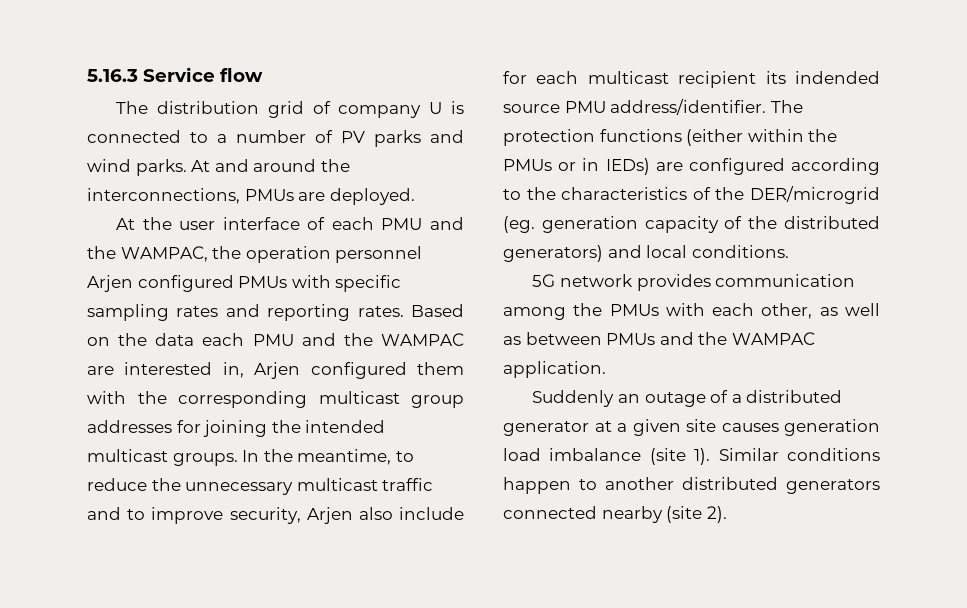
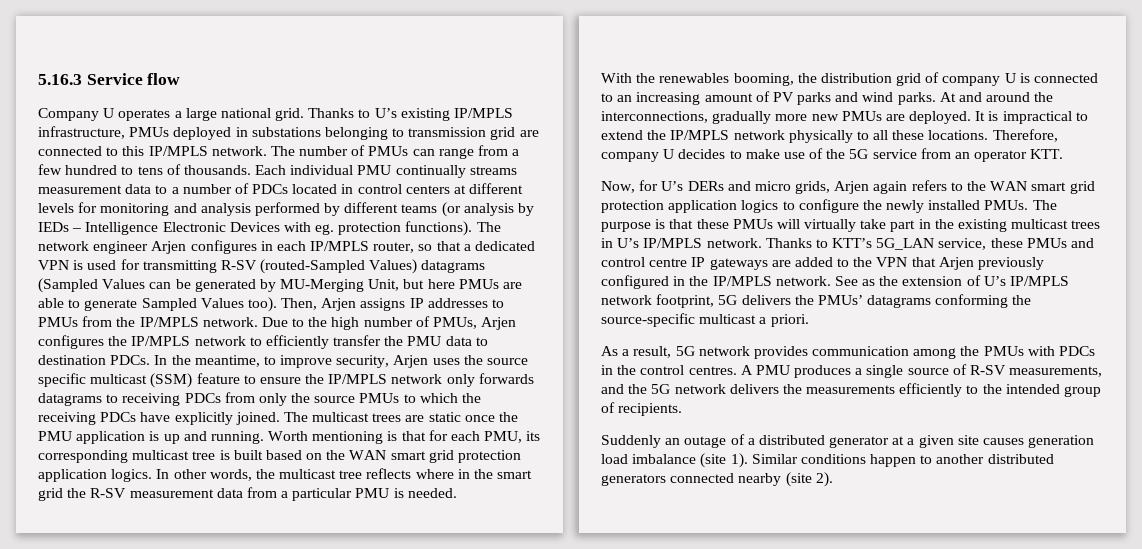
- The distribution grid of company U is connected to a number of PV parks and wind parks.
+ Company U operates a large national grid. Thanks to U’s existing IP/MPLS infrastructure, PMUs deployed in substations belonging to transmission grid are connected to this IP/MPLS network. The number of PMUs can range from a few hundred to tens of thousands. Each individual PMU continually streams measurement data to a number of PDCs located in control centers at different levels for monitoring and analysis performed by different teams (or analysis by IEDs – Intelligence Electronic Devices with eg. protection functions). The network engineer Arjen configures in each IP/MPLS router, so that a dedicated VPN is used for transmitting R-SV (routed-Sampled Values) datagrams (Sampled Values can be generated by MU-Merging Unit, but here PMUs are able to generate Sampled Values too). Then, Arjen assigns IP addresses to PMUs from the IP/MPLS network. Due to the high number of PMUs, Arjen configures the IP/MPLS network to efficiently transfer the PMU data to destination PDCs. In the meantime, to improve security, Arjen uses the source specific multicast (SSM) feature to ensure the IP/MPLS network only forwards datagrams to receiving PDCs from only the source PMUs to which the receiving PDCs have explicitly joined. The multicast trees are static once the PMU application is up and running. Worth mentioning is that for each PMU, its corresponding multicast tree is built based on the WAN smart grid protection application logics. In other words, the multicast tree reflects where in the smart grid the R-SV measurement data from a particular PMU is needed.
+ With the renewables booming, the distribution grid of company U is connected to an increasing amount of PV parks and wind parks.
- At and around the interconnections, PMUs are deployed.
- At the user interface of each PMU and the WAMPAC, the operation personnel Arjen configured PMUs with specific sampling rates and reporting rates. Based on the data each PMU and the WAMPAC are interested in, Arjen configured them with the corresponding multicast group addresses for joining the intended multicast groups. In the meantime, to reduce the unnecessary multicast traffic and to improve security, Arjen also include for each multicast recipient its indended source PMU address/identifier. The protection functions (either within the PMUs or in IEDs) are configured according to the characteristics of the DER/microgrid (eg. generation capacity of the distributed generators) and local conditions.
- 5G network provides communication among the PMUs with each other, as well as between PMUs and the WAMPAC application.
+ At and around the interconnections, gradually more new PMUs are deployed. It is impractical to extend the IP/MPLS network physically to all these locations. Therefore, company U decides to make use of the 5G service from an operator KTT.
+ Now, for U’s DERs and micro grids, Arjen again refers to the WAN smart grid protection application logics to configure the newly installed PMUs. The purpose is that these PMUs will virtually take part in the existing multicast trees in U’s IP/MPLS network. Thanks to KTT’s 5G_LAN service, these PMUs and control centre IP gateways are added to the VPN that Arjen previously configured in the IP/MPLS network. See as the extension of U’s IP/MPLS network footprint, 5G delivers the PMUs’ datagrams conforming the source-specific multicast a priori.
+ As a result, 5G network provides communication among the PMUs with PDCs in the control centres. A PMU produces a single source of R-SV measurements, and the 5G network delivers the measurements efficiently to the intended group of recipients.

